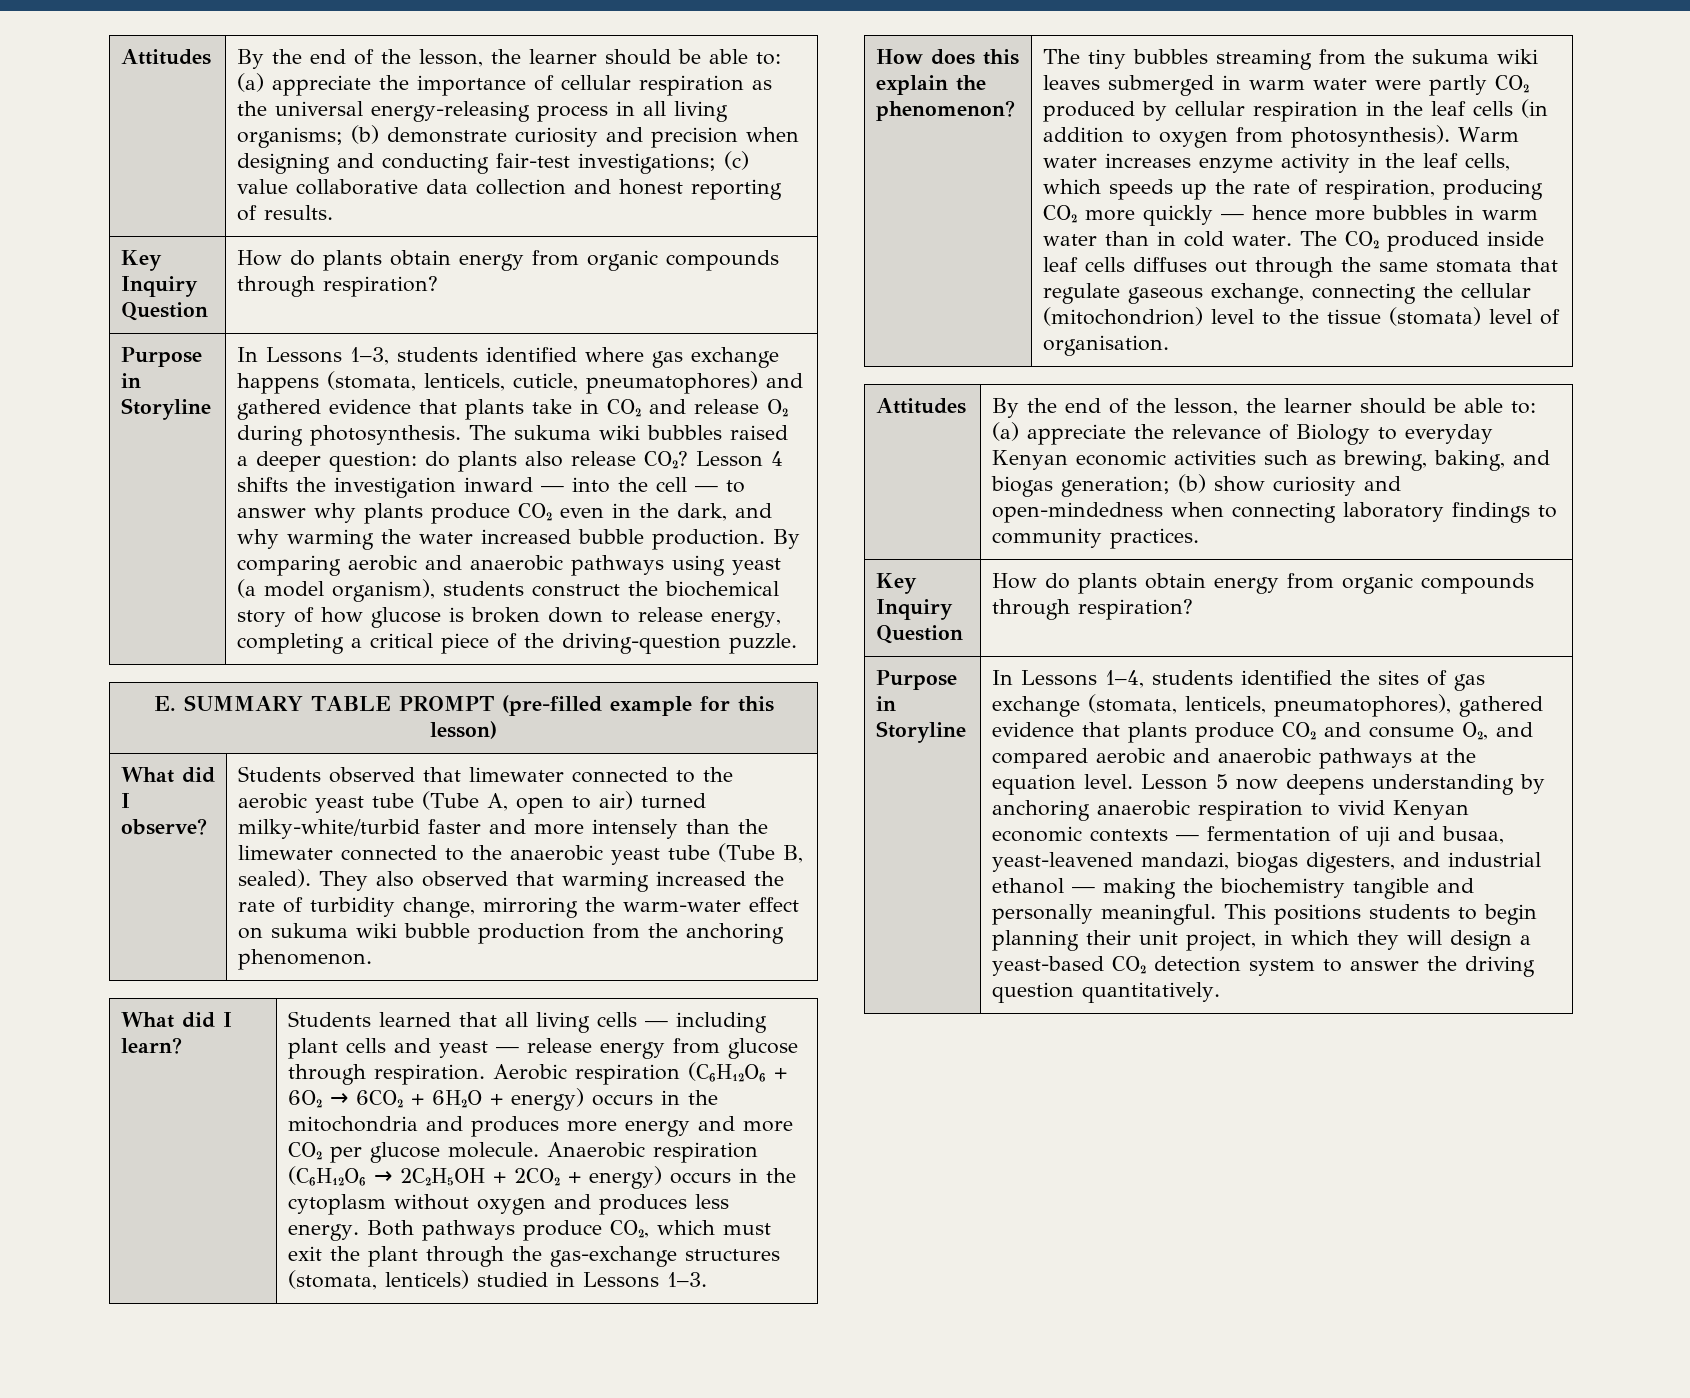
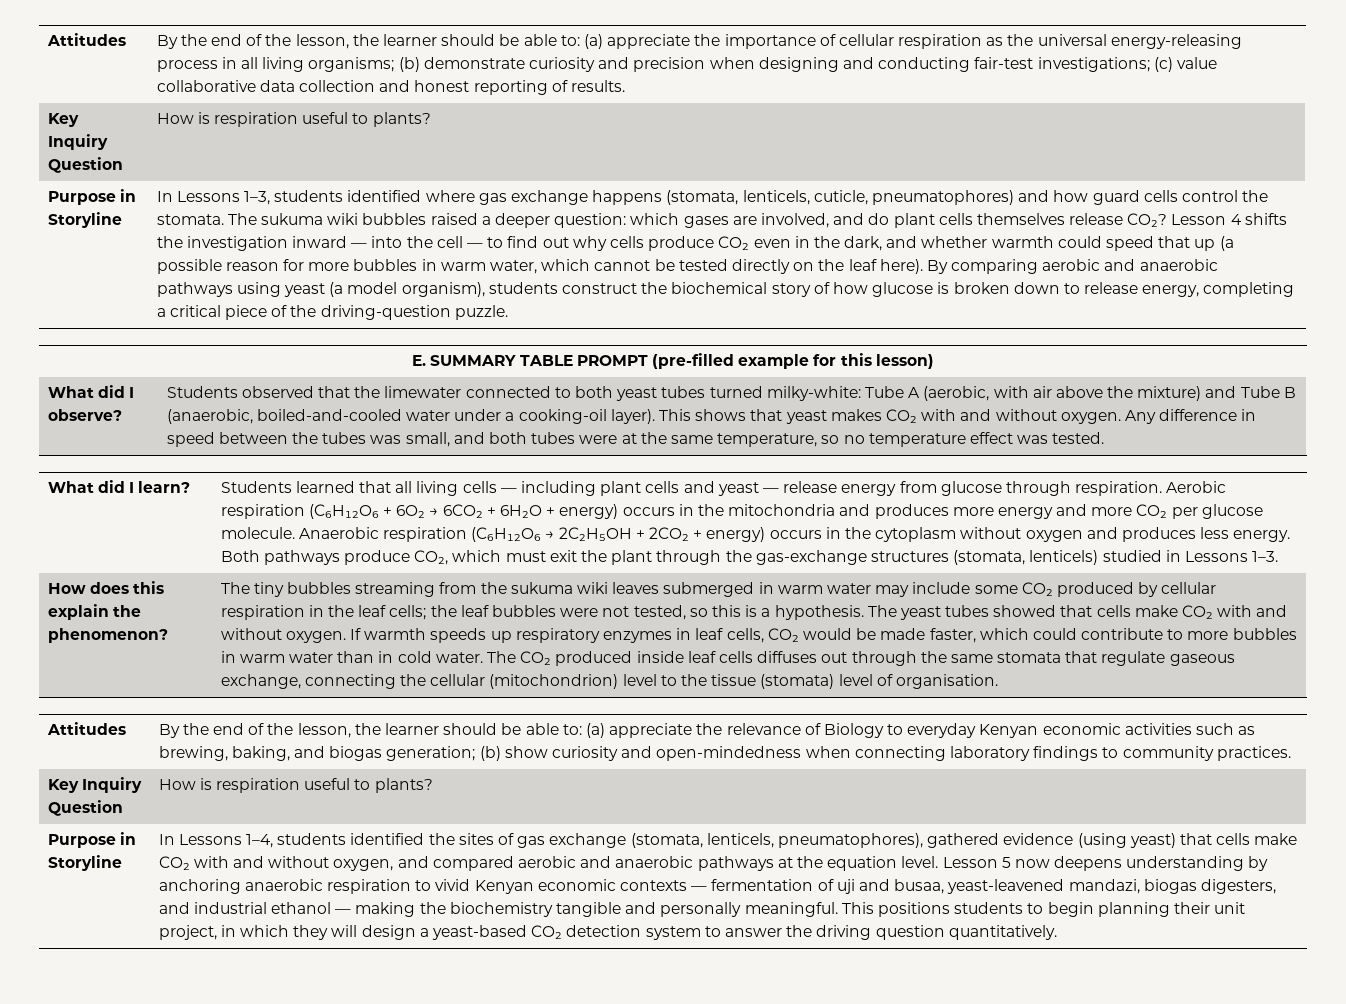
  By the end of the lesson, the learner should be able to: (a) appreciate the importance of cellular respiration as the universal energy-releasing process in all living organisms; (b) demonstrate curiosity and precision when designing and conducting fair-test investigations; (c) value collaborative data collection and honest reporting of results.
- Key Inquiry Question | How do plants obtain energy from organic compounds through respiration?
+ Key Inquiry Question | How is respiration useful to plants?
- In Lessons 1–3, students identified where gas exchange happens (stomata, lenticels, cuticle, pneumatophores) and gathered evidence that plants take in CO₂ and release O₂ during photosynthesis.
+ In Lessons 1–3, students identified where gas exchange happens (stomata, lenticels, cuticle, pneumatophores) and how guard cells control the stomata.
- The sukuma wiki bubbles raised a deeper question: do plants also release CO₂?
+ The sukuma wiki bubbles raised a deeper question: which gases are involved, and do plant cells themselves release CO₂?
- Lesson 4 shifts the investigation inward — into the cell — to answer why plants produce CO₂ even in the dark, and why warming the water increased bubble production.
+ Lesson 4 shifts the investigation inward — into the cell — to find out why cells produce CO₂ even in the dark, and whether warmth could speed that up (a possible reason for more bubbles in warm water, which cannot be tested directly on the leaf here).
- Students observed that limewater connected to the aerobic yeast tube (Tube A, open to air) turned milky-white/turbid faster and more intensely than the limewater connected to the anaerobic yeast tube (Tube B, sealed). They also observed that warming increased the rate of turbidity change, mirroring the warm-water effect on sukuma wiki bubble production from the anchoring phenomenon.
+ Students observed that the limewater connected to both yeast tubes turned milky-white: Tube A (aerobic, with air above the mixture) and Tube B (anaerobic, boiled-and-cooled water under a cooking-oil layer). This shows that yeast makes CO₂ with and without oxygen. Any difference in speed between the tubes was small, and both tubes were at the same temperature, so no temperature effect was tested.
- The tiny bubbles streaming from the sukuma wiki leaves submerged in warm water were partly CO₂ produced by cellular respiration in the leaf cells (in addition to oxygen from photosynthesis). Warm water increases enzyme activity in the leaf cells, which speeds up the rate of respiration, producing CO₂ more quickly — hence more bubbles in warm water than in cold water.
+ The tiny bubbles streaming from the sukuma wiki leaves submerged in warm water may include some CO₂ produced by cellular respiration in the leaf cells; the leaf bubbles were not tested, so this is a hypothesis. The yeast tubes showed that cells make CO₂ with and without oxygen. If warmth speeds up respiratory enzymes in leaf cells, CO₂ would be made faster, which could contribute to more bubbles in warm water than in cold water.
  By the end of the lesson, the learner should be able to: (a) appreciate the relevance of Biology to everyday Kenyan economic activities such as brewing, baking, and biogas generation; (b) show curiosity and open-mindedness when connecting laboratory findings to community practices.
- Key Inquiry Question | How do plants obtain energy from organic compounds through respiration?
+ Key Inquiry Question | How is respiration useful to plants?
- In Lessons 1–4, students identified the sites of gas exchange (stomata, lenticels, pneumatophores), gathered evidence that plants produce CO₂ and consume O₂, and compared aerobic and anaerobic pathways at the equation level.
+ In Lessons 1–4, students identified the sites of gas exchange (stomata, lenticels, pneumatophores), gathered evidence (using yeast) that cells make CO₂ with and without oxygen, and compared aerobic and anaerobic pathways at the equation level.

